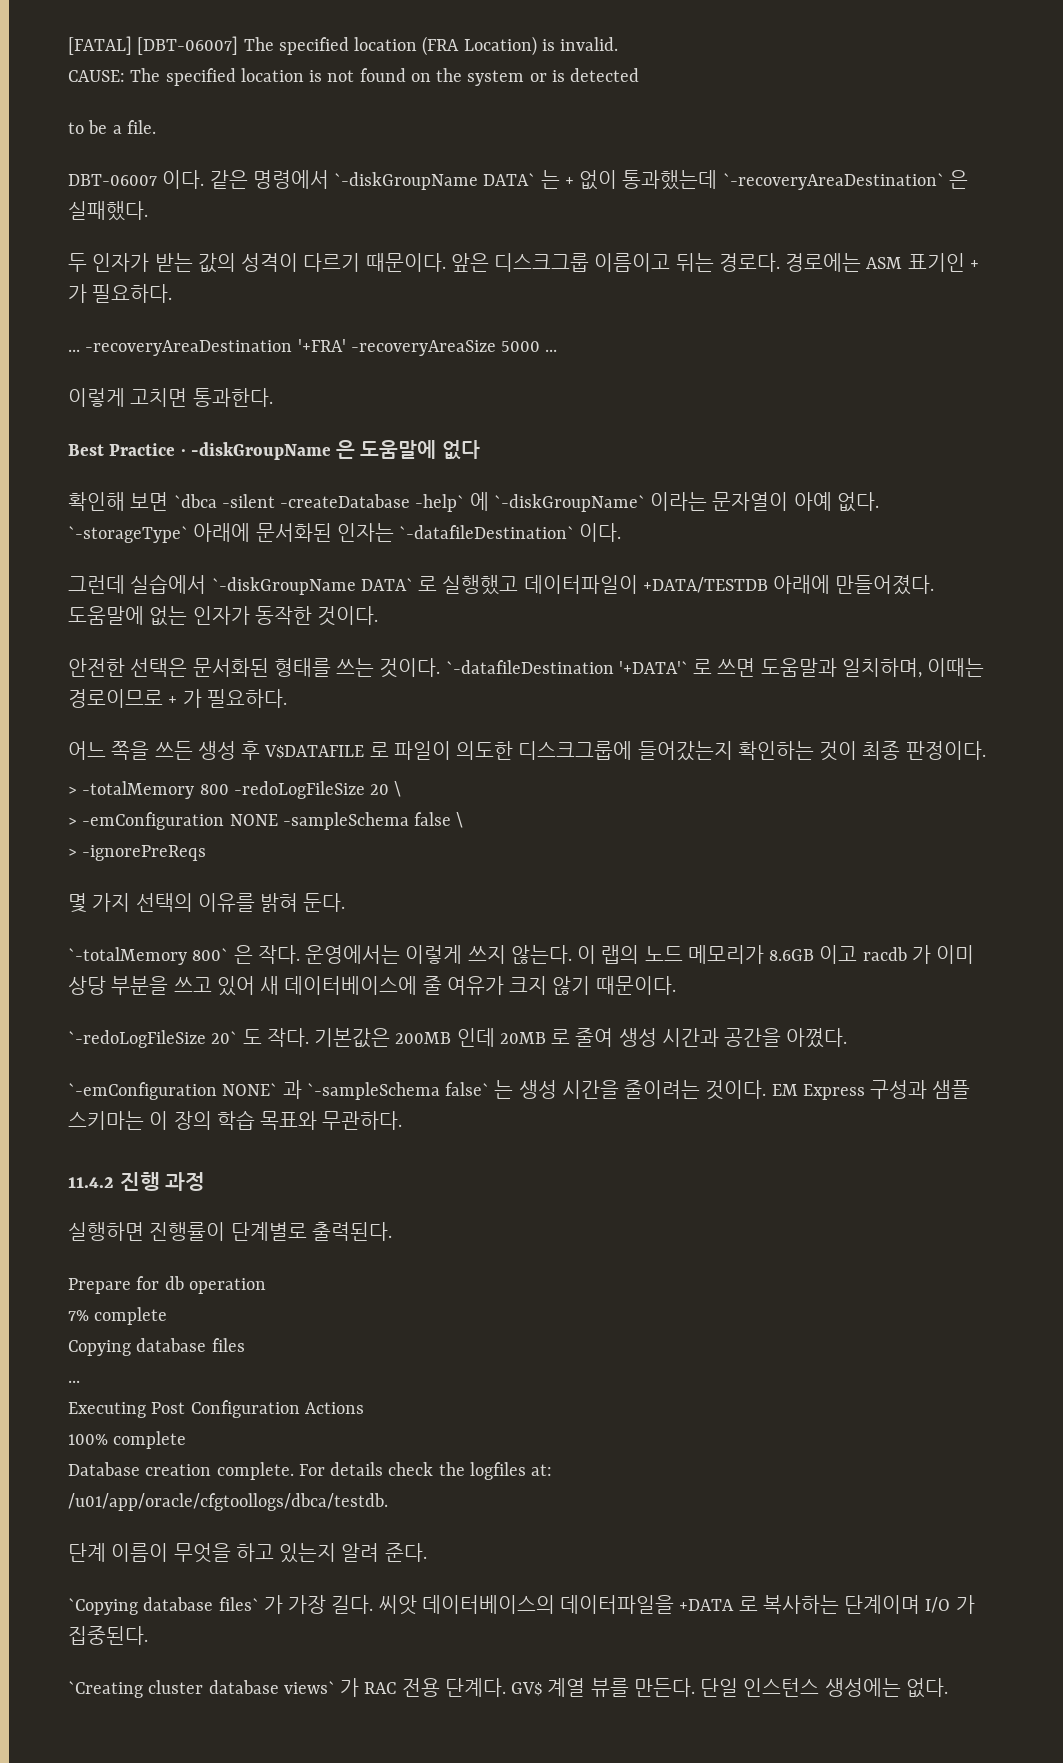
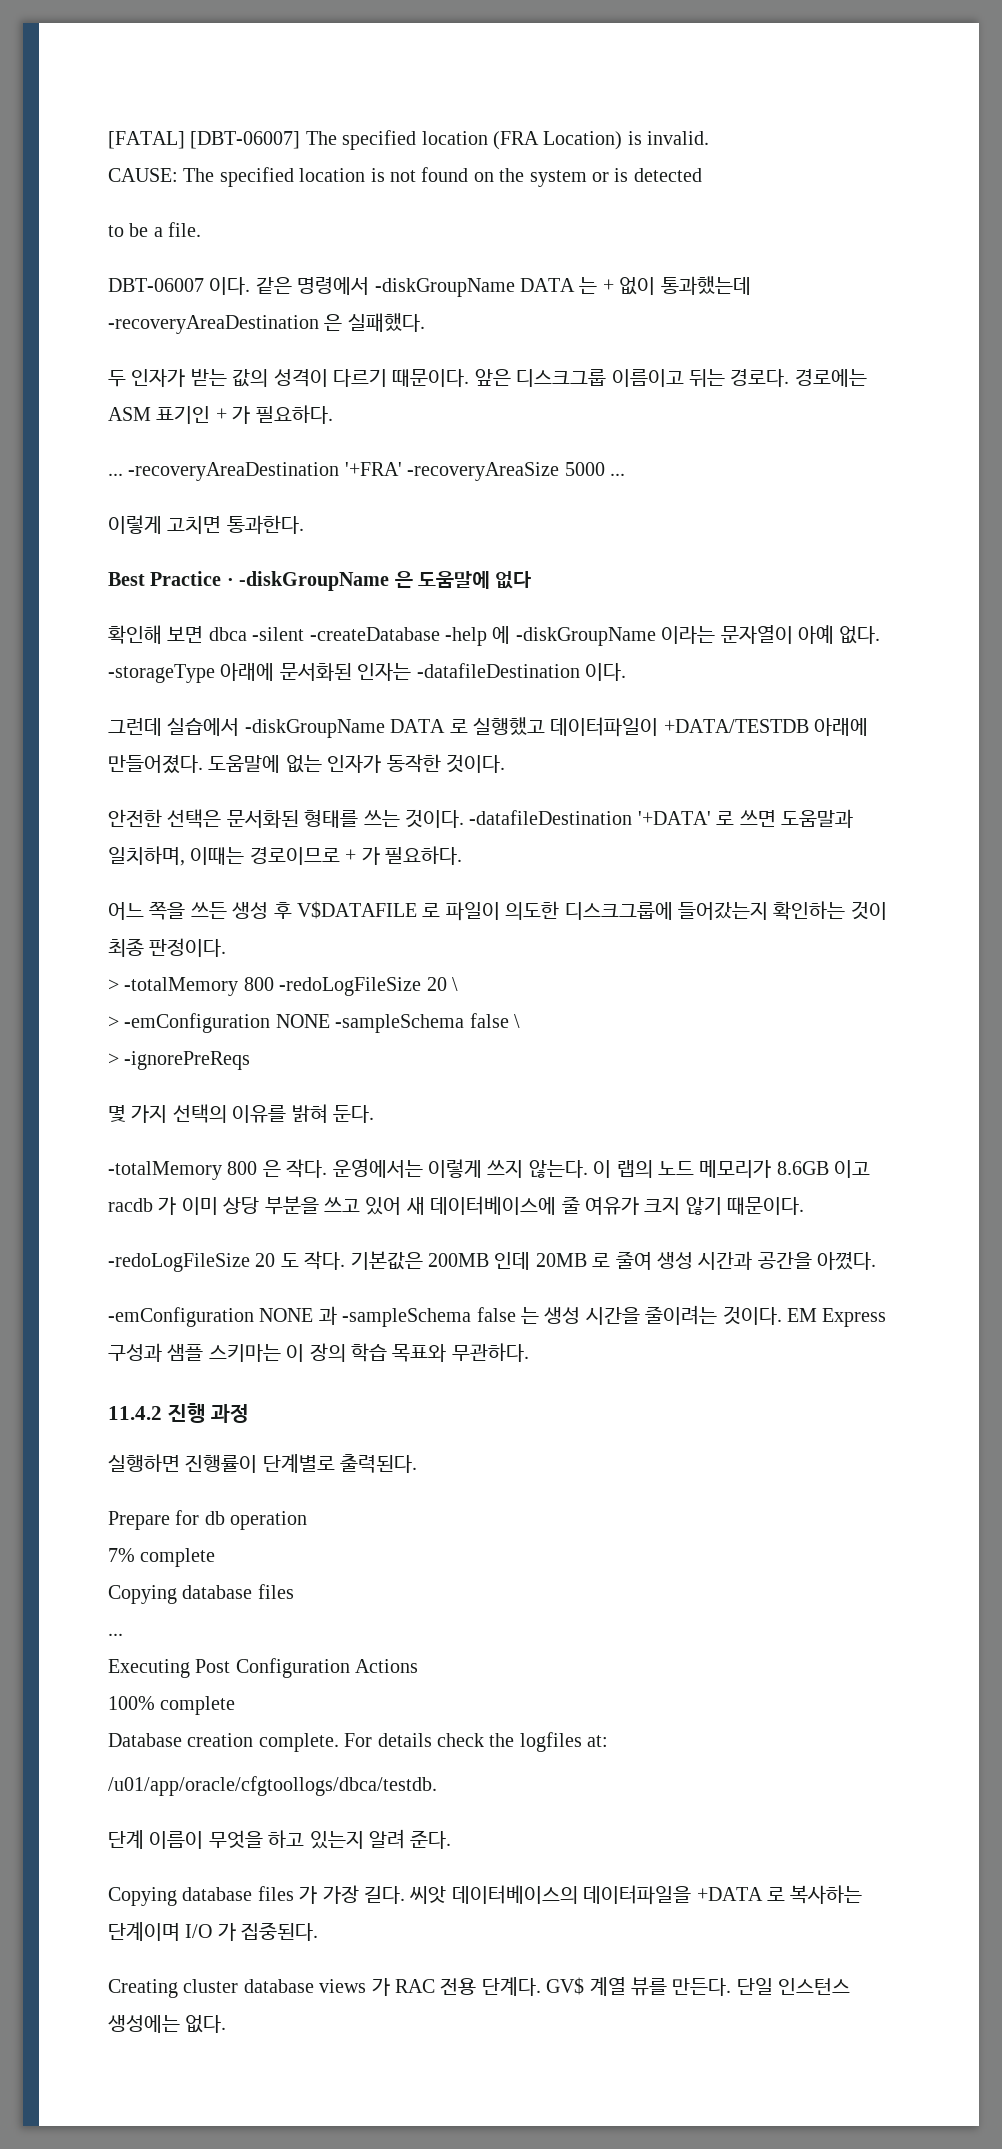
- 같은 명령에서 `-diskGroupName DATA` 는 + 없이 통과했는데 `-recoveryAreaDestination` 은 실패했다.
+ 같은 명령에서 -diskGroupName DATA 는 + 없이 통과했는데 -recoveryAreaDestination 은 실패했다.
- 확인해 보면 `dbca -silent -createDatabase -help` 에 `-diskGroupName` 이라는 문자열이 아예 없다.
+ 확인해 보면 dbca -silent -createDatabase -help 에 -diskGroupName 이라는 문자열이 아예 없다.
- `-storageType` 아래에 문서화된 인자는 `-datafileDestination` 이다.
+ -storageType 아래에 문서화된 인자는 -datafileDestination 이다.
- 그런데 실습에서 `-diskGroupName DATA` 로 실행했고 데이터파일이 +DATA/TESTDB 아래에 만들어졌다.
+ 그런데 실습에서 -diskGroupName DATA 로 실행했고 데이터파일이 +DATA/TESTDB 아래에 만들어졌다.
- `-datafileDestination '+DATA'` 로 쓰면 도움말과 일치하며, 이때는 경로이므로 + 가 필요하다.
+ -datafileDestination '+DATA' 로 쓰면 도움말과 일치하며, 이때는 경로이므로 + 가 필요하다.
- `-totalMemory 800` 은 작다.
+ -totalMemory 800 은 작다.
- `-redoLogFileSize 20` 도 작다.
+ -redoLogFileSize 20 도 작다.
- `-emConfiguration NONE` 과 `-sampleSchema false` 는 생성 시간을 줄이려는 것이다.
+ -emConfiguration NONE 과 -sampleSchema false 는 생성 시간을 줄이려는 것이다.
- `Copying database files` 가 가장 길다.
+ Copying database files 가 가장 길다.
- `Creating cluster database views` 가 RAC 전용 단계다.
+ Creating cluster database views 가 RAC 전용 단계다.

